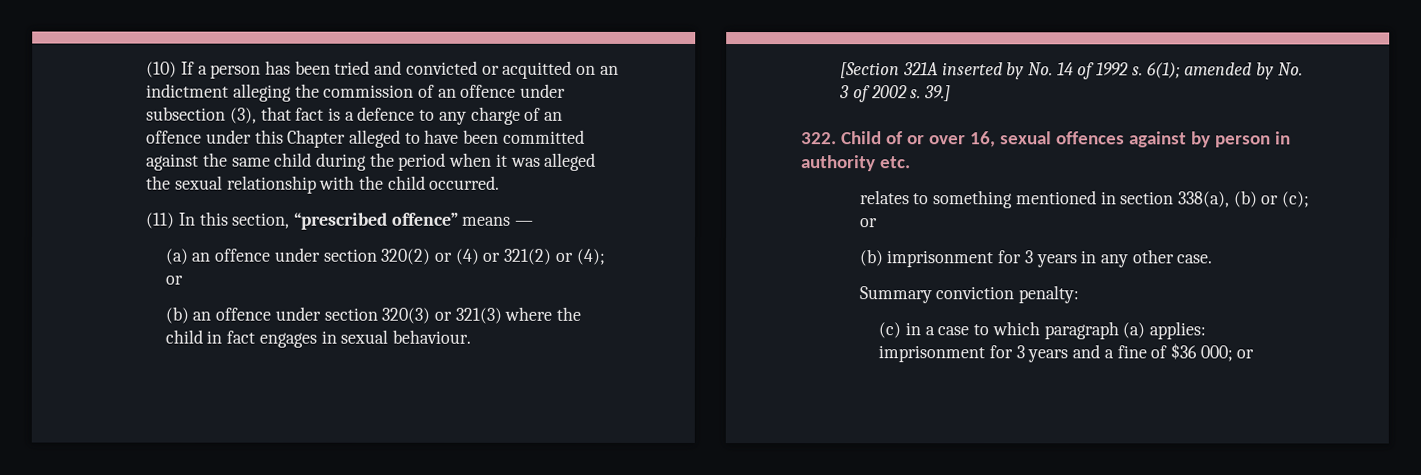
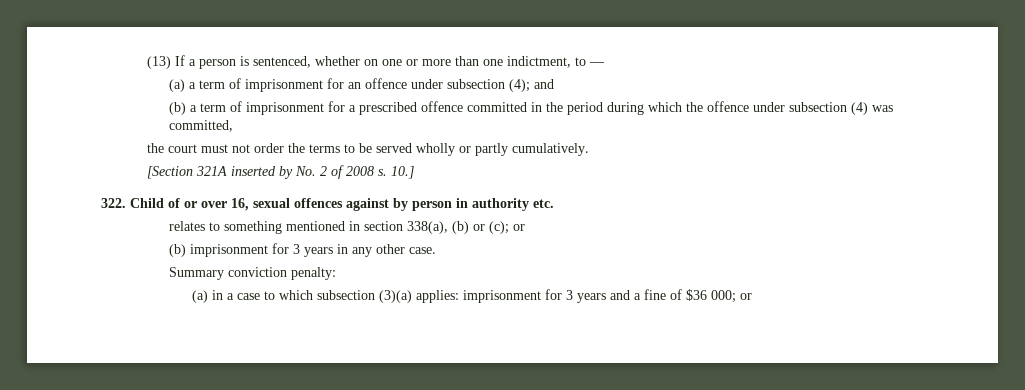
- (10) If a person has been tried and convicted or acquitted on an indictment alleging the commission of an offence under subsection (3), that fact is a defence to any charge of an offence under this Chapter alleged to have been committed against the same child during the period when it was alleged the sexual relationship with the child occurred.
- (11) In this section, “prescribed offence” means —
- (a) an offence under section 320(2) or (4) or 321(2) or (4); or
- (b) an offence under section 320(3) or 321(3) where the child in fact engages in sexual behaviour.
+ (13) If a person is sentenced, whether on one or more than one indictment, to —
+ (a) a term of imprisonment for an offence under subsection (4); and
+ (b) a term of imprisonment for a prescribed offence committed in the period during which the offence under subsection (4) was committed,
+ the court must not order the terms to be served wholly or partly cumulatively.
- [Section 321A inserted by No. 14 of 1992 s. 6(1); amended by No. 3 of 2002 s. 39.]
+ [Section 321A inserted by No. 2 of 2008 s. 10.]
- (c) in a case to which paragraph (a) applies: imprisonment for 3 years and a fine of $36 000; or
+ (a) in a case to which subsection (3)(a) applies: imprisonment for 3 years and a fine of $36 000; or

